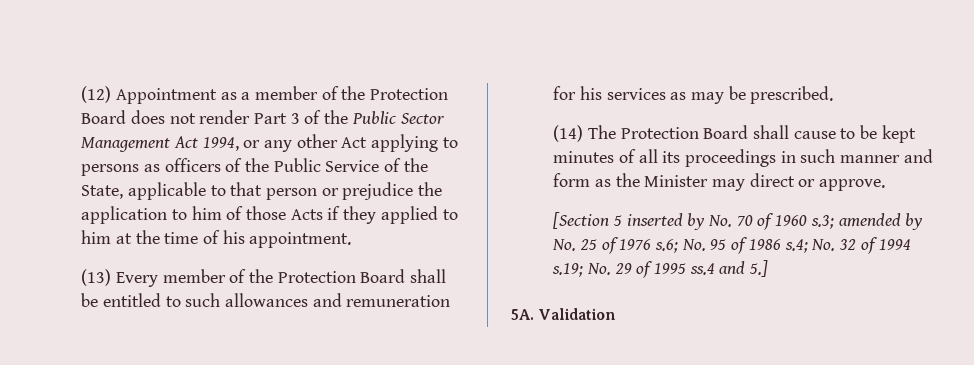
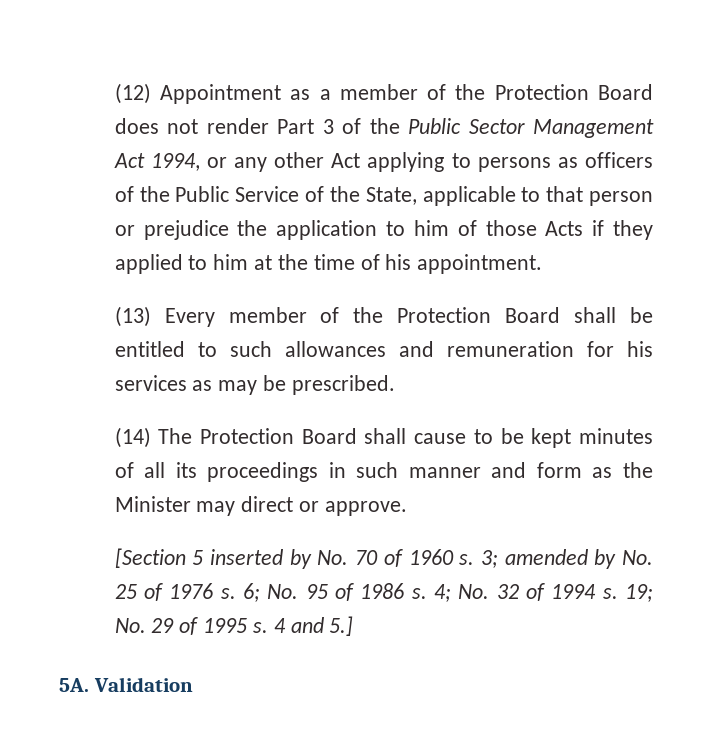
- [Section 5 inserted by No. 70 of 1960 s.3; amended by No. 25 of 1976 s.6; No. 95 of 1986 s.4; No. 32 of 1994 s.19; No. 29 of 1995 ss.4 and 5.]
+ [Section 5 inserted by No. 70 of 1960 s. 3; amended by No. 25 of 1976 s. 6; No. 95 of 1986 s. 4; No. 32 of 1994 s. 19; No. 29 of 1995 s. 4 and 5.]

